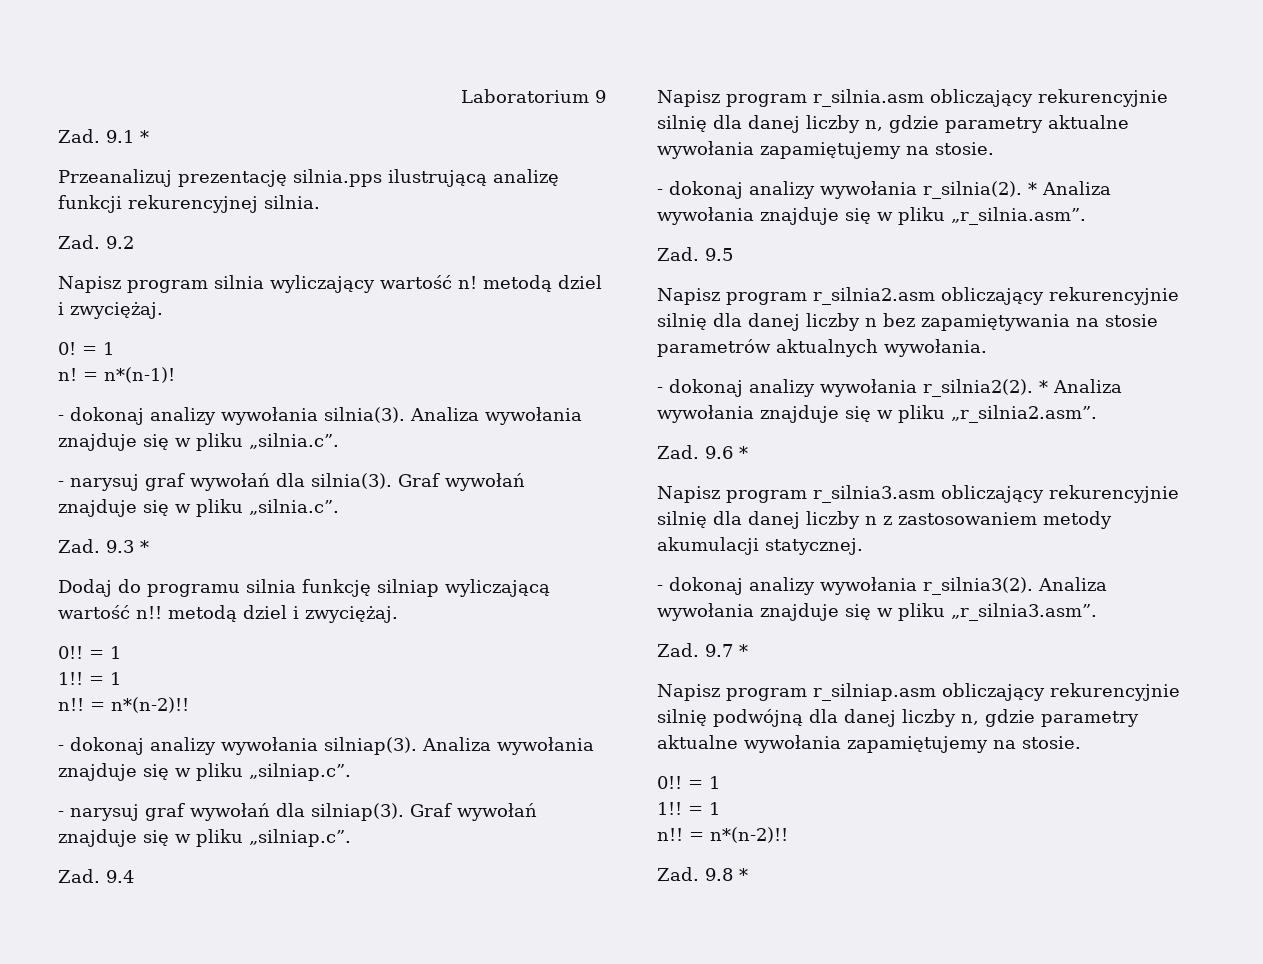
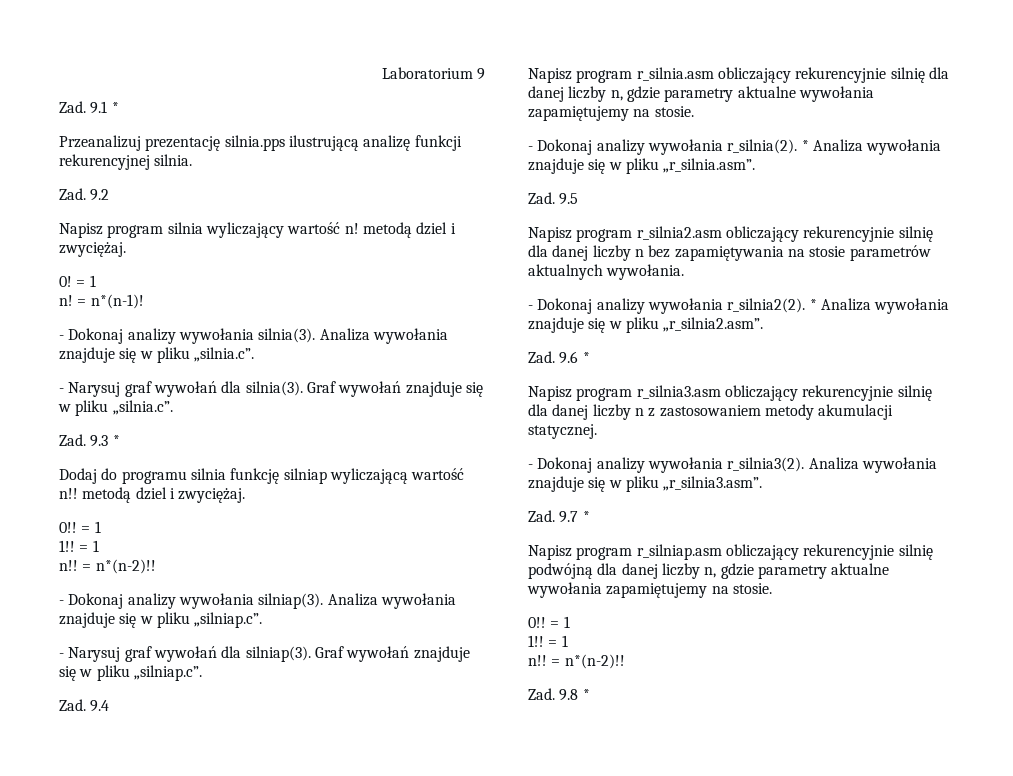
- - dokonaj analizy wywołania silnia(3).
+ - Dokonaj analizy wywołania silnia(3).
- - narysuj graf wywołań dla silnia(3).
+ - Narysuj graf wywołań dla silnia(3).
- - dokonaj analizy wywołania silniap(3).
+ - Dokonaj analizy wywołania silniap(3).
- - narysuj graf wywołań dla silniap(3).
+ - Narysuj graf wywołań dla silniap(3).
- - dokonaj analizy wywołania r_silnia(2).
+ - Dokonaj analizy wywołania r_silnia(2).
- - dokonaj analizy wywołania r_silnia2(2).
+ - Dokonaj analizy wywołania r_silnia2(2).
- - dokonaj analizy wywołania r_silnia3(2).
+ - Dokonaj analizy wywołania r_silnia3(2).

